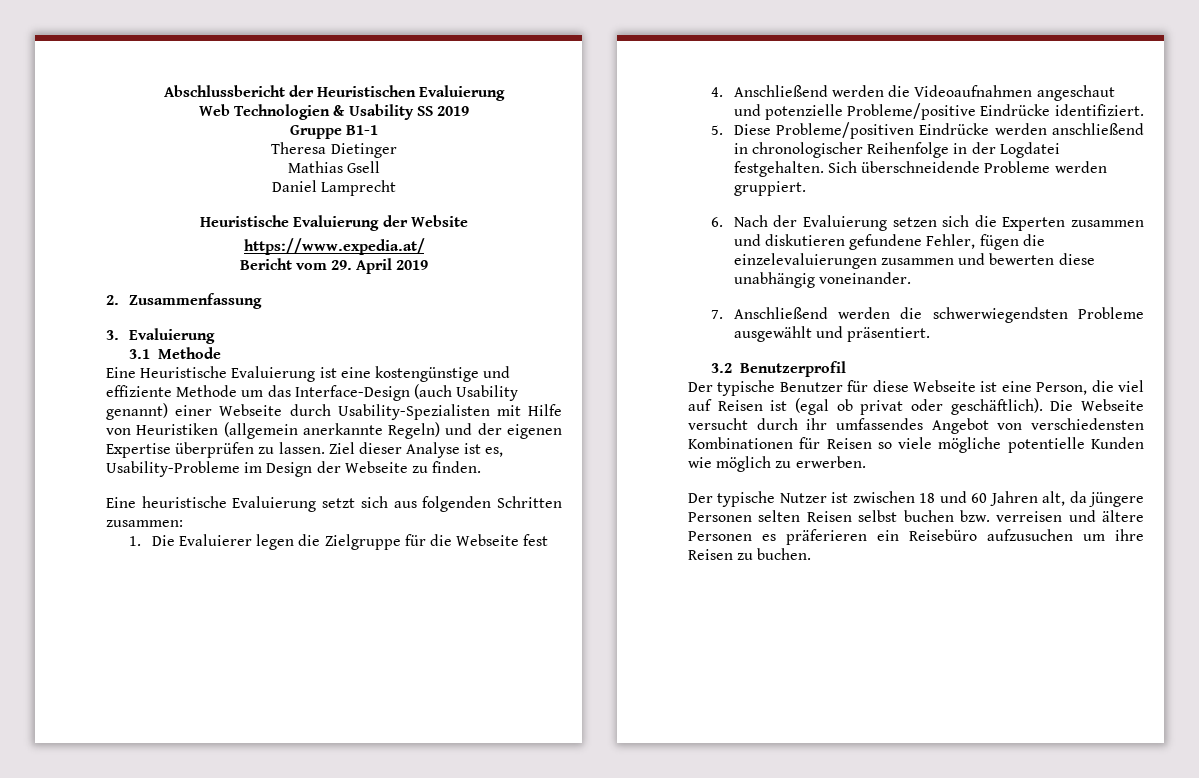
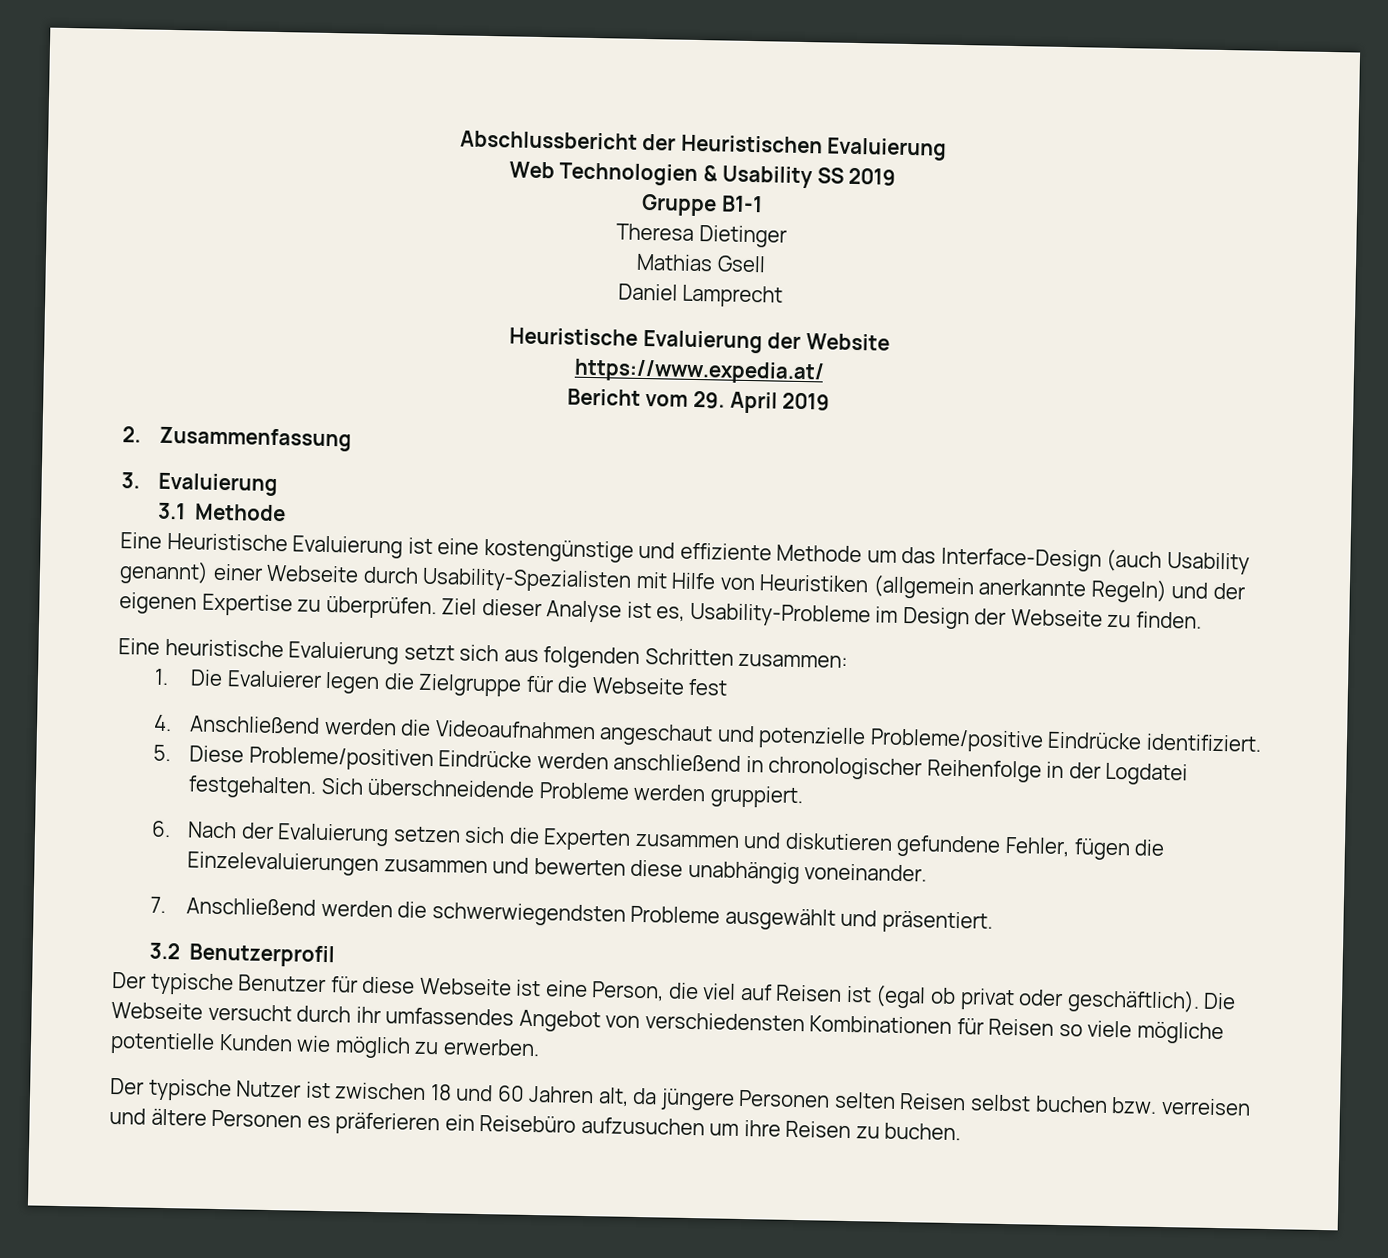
- Eine Heuristische Evaluierung ist eine kostengünstige und effiziente Methode um das Interface-Design (auch Usability genannt) einer Webseite durch Usability-Spezialisten mit Hilfe von Heuristiken (allgemein anerkannte Regeln) und der eigenen Expertise überprüfen zu lassen.
+ Eine Heuristische Evaluierung ist eine kostengünstige und effiziente Methode um das Interface-Design (auch Usability genannt) einer Webseite durch Usability-Spezialisten mit Hilfe von Heuristiken (allgemein anerkannte Regeln) und der eigenen Expertise zu überprüfen.
- 6. Nach der Evaluierung setzen sich die Experten zusammen und diskutieren gefundene Fehler, fügen die einzelevaluierungen zusammen und bewerten diese unabhängig voneinander.
+ 6. Nach der Evaluierung setzen sich die Experten zusammen und diskutieren gefundene Fehler, fügen die Einzelevaluierungen zusammen und bewerten diese unabhängig voneinander.

